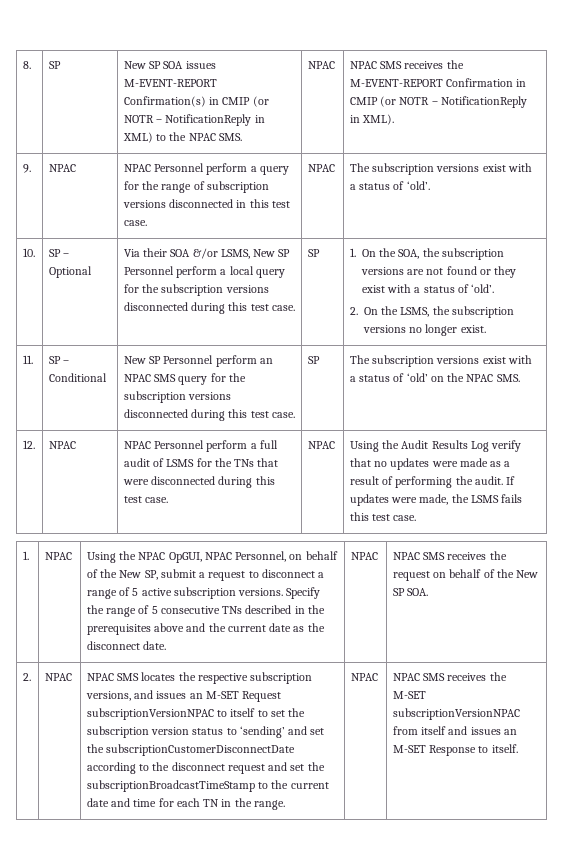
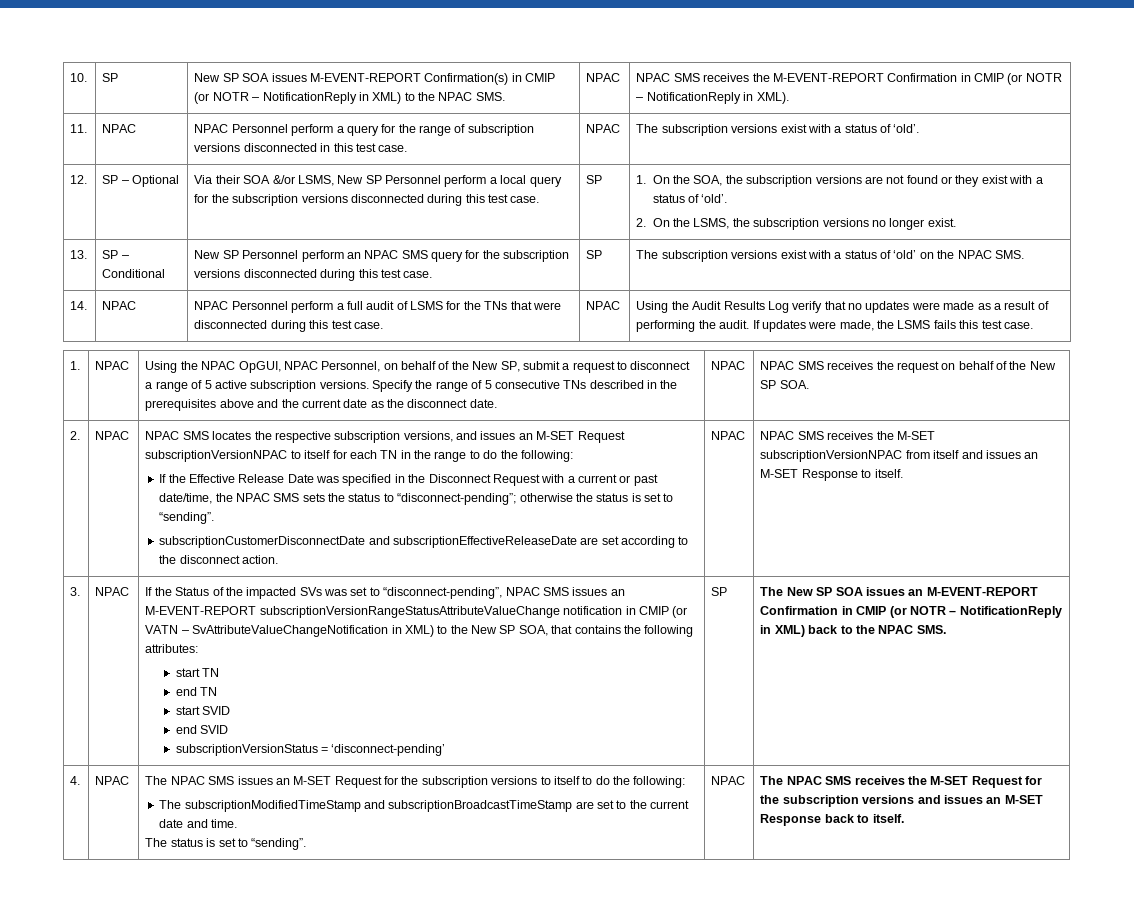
- 8. | SP | New SP SOA issues M-EVENT-REPORT Confirmation(s) in CMIP (or NOTR – NotificationReply in XML) to the NPAC SMS. | NPAC | NPAC SMS receives the M-EVENT-REPORT Confirmation in CMIP (or NOTR – NotificationReply in XML).
+ 10. | SP | New SP SOA issues M-EVENT-REPORT Confirmation(s) in CMIP (or NOTR – NotificationReply in XML) to the NPAC SMS. | NPAC | NPAC SMS receives the M-EVENT-REPORT Confirmation in CMIP (or NOTR – NotificationReply in XML).
- 9. | NPAC | NPAC Personnel perform a query for the range of subscription versions disconnected in this test case. | NPAC | The subscription versions exist with a status of ‘old’.
+ 11. | NPAC | NPAC Personnel perform a query for the range of subscription versions disconnected in this test case. | NPAC | The subscription versions exist with a status of ‘old’.
- 10.
+ 12.
- 11. | SP – Conditional | New SP Personnel perform an NPAC SMS query for the subscription versions disconnected during this test case. | SP | The subscription versions exist with a status of ‘old’ on the NPAC SMS.
+ 13. | SP – Conditional | New SP Personnel perform an NPAC SMS query for the subscription versions disconnected during this test case. | SP | The subscription versions exist with a status of ‘old’ on the NPAC SMS.
- 12.
+ 14.
- NPAC SMS locates the respective subscription versions, and issues an M-SET Request subscriptionVersionNPAC to itself to set the subscription version status to ‘sending’ and set the subscriptionCustomerDisconnectDate according to the disconnect request and set the subscriptionBroadcastTimeStamp to the current date and time for each TN in the range.
+ NPAC SMS locates the respective subscription versions, and issues an M-SET Request subscriptionVersionNPAC to itself for each TN in the range to do the following:
+ If the Effective Release Date was specified in the Disconnect Request with a current or past date/time, the NPAC SMS sets the status to “disconnect-pending”; otherwise the status is set to “sending”.
+ subscriptionCustomerDisconnectDate and subscriptionEffectiveReleaseDate are set according to the disconnect action.
+ 3. | NPAC | If the Status of the impacted SVs was set to “disconnect-pending”, NPAC SMS issues an M-EVENT-REPORT subscriptionVersionRangeStatusAttributeValueChange notification in CMIP (or VATN – SvAttributeValueChangeNotification in XML) to the New SP SOA, that contains the following attributes:
+ start TN
+ end TN
+ start SVID
+ end SVID
+ subscriptionVersionStatus = ‘disconnect-pending’ | SP | The New SP SOA issues an M-EVENT-REPORT Confirmation in CMIP (or NOTR – NotificationReply in XML) back to the NPAC SMS.
+ 4. | NPAC | The NPAC SMS issues an M-SET Request for the subscription versions to itself to do the following:
+ The subscriptionModifiedTimeStamp and subscriptionBroadcastTimeStamp are set to the current date and time.
+ The status is set to “sending”. | NPAC | The NPAC SMS receives the M-SET Request for the subscription versions and issues an M-SET Response back to itself.

